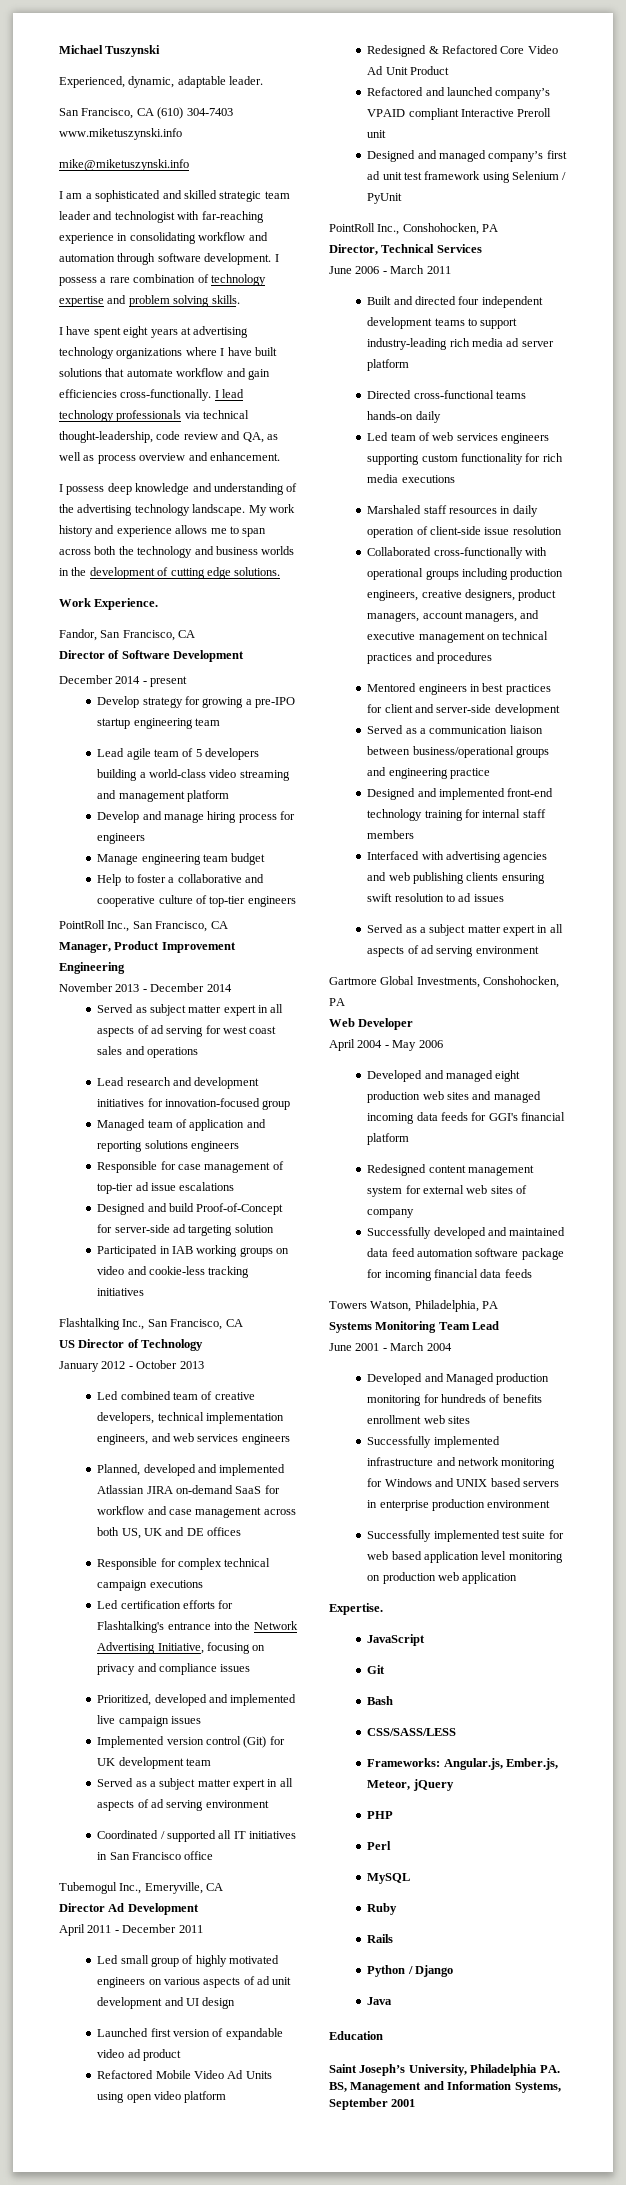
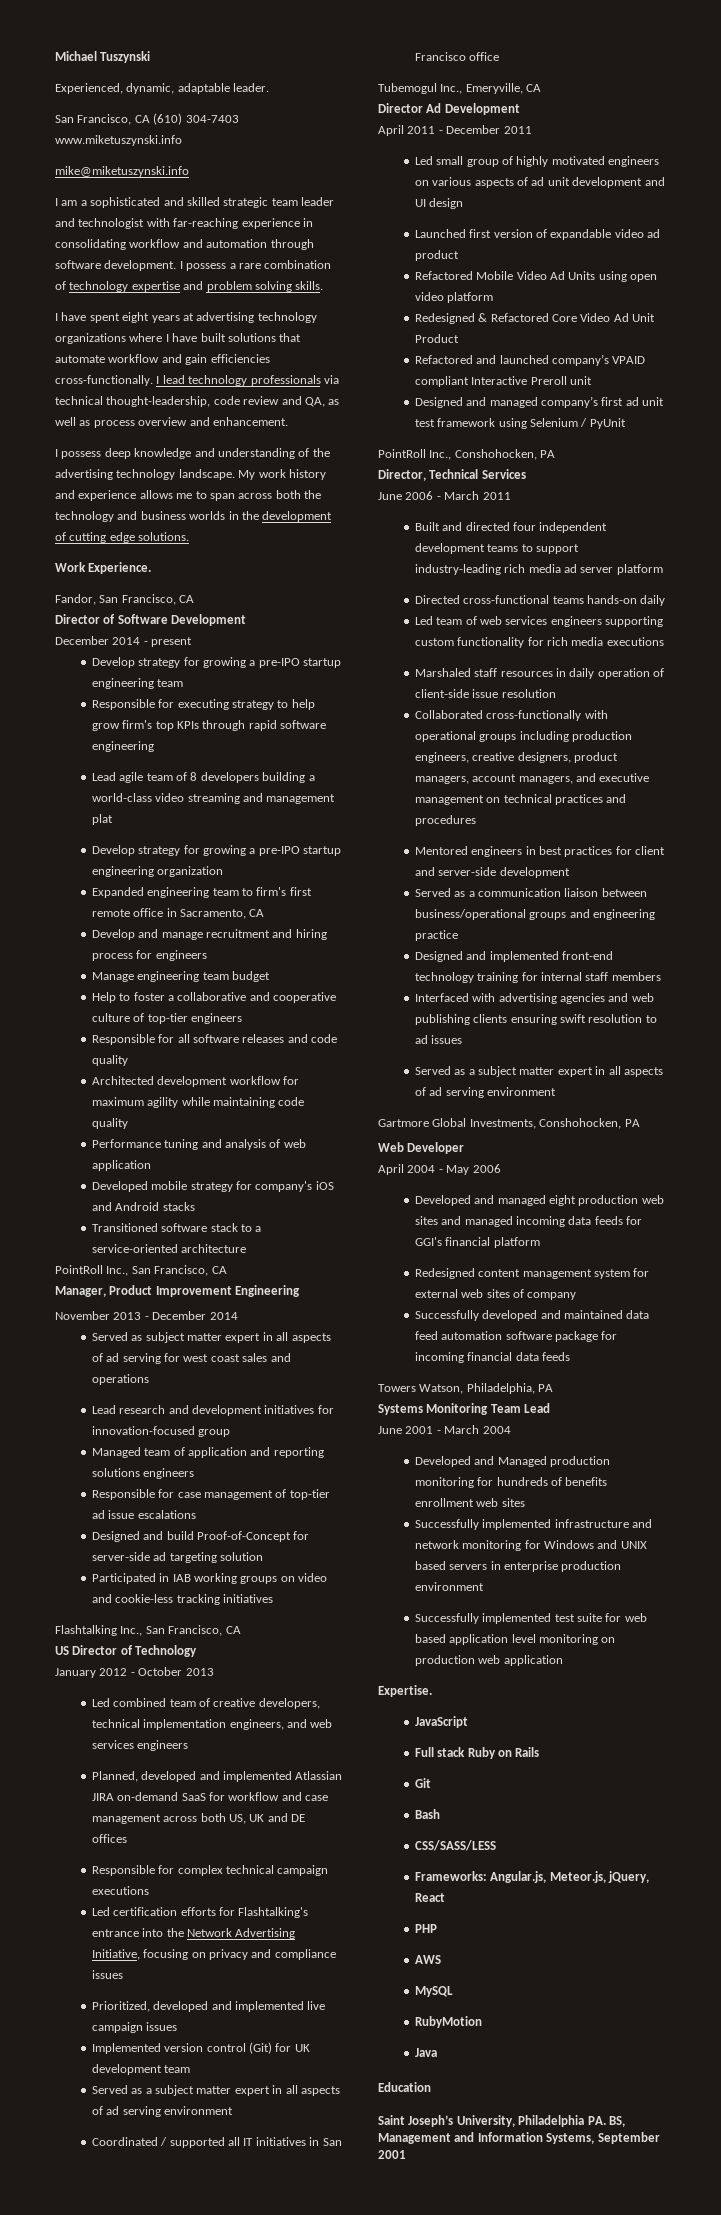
+ Responsible for executing strategy to help grow firm's top KPIs through rapid software engineering
- Lead agile team of 5 developers building a world-class video streaming and management platform
+ Lead agile team of 8 developers building a world-class video streaming and management plat
+ Develop strategy for growing a pre-IPO startup engineering organization
+ Expanded engineering team to firm's first remote office in Sacramento, CA
- Develop and manage hiring process for engineers
+ Develop and manage recruitment and hiring process for engineers
+ Responsible for all software releases and code quality
+ Architected development workflow for maximum agility while maintaining code quality
+ Performance tuning and analysis of web application
+ Developed mobile strategy for company's iOS and Android stacks
+ Transitioned software stack to a service-oriented architecture
+ Full stack Ruby on Rails
- Frameworks: Angular.js, Ember.js, Meteor, jQuery
+ Frameworks: Angular.js, Meteor.js, jQuery, React
- Perl
+ AWS
- Ruby
- Rails
- Python / Django
+ RubyMotion

